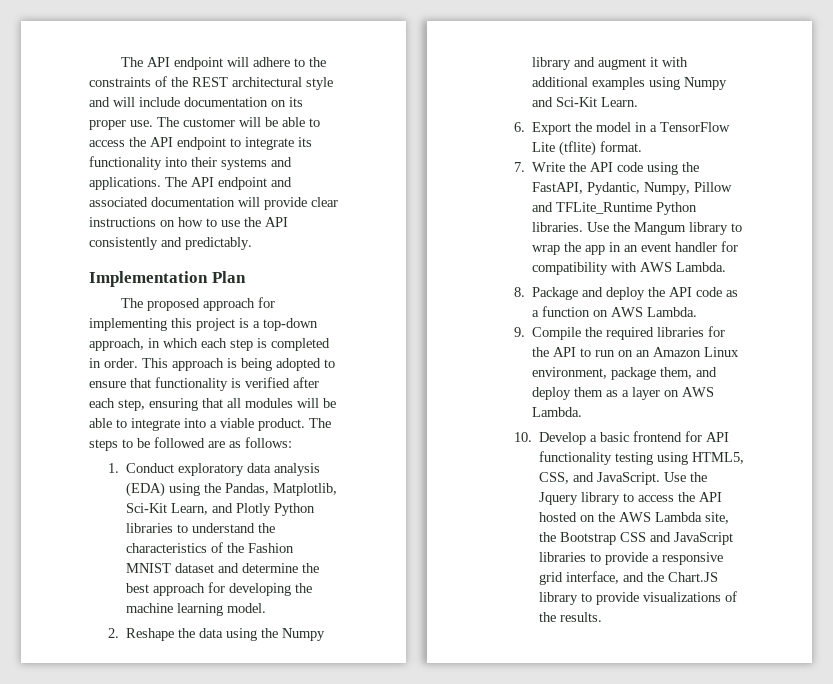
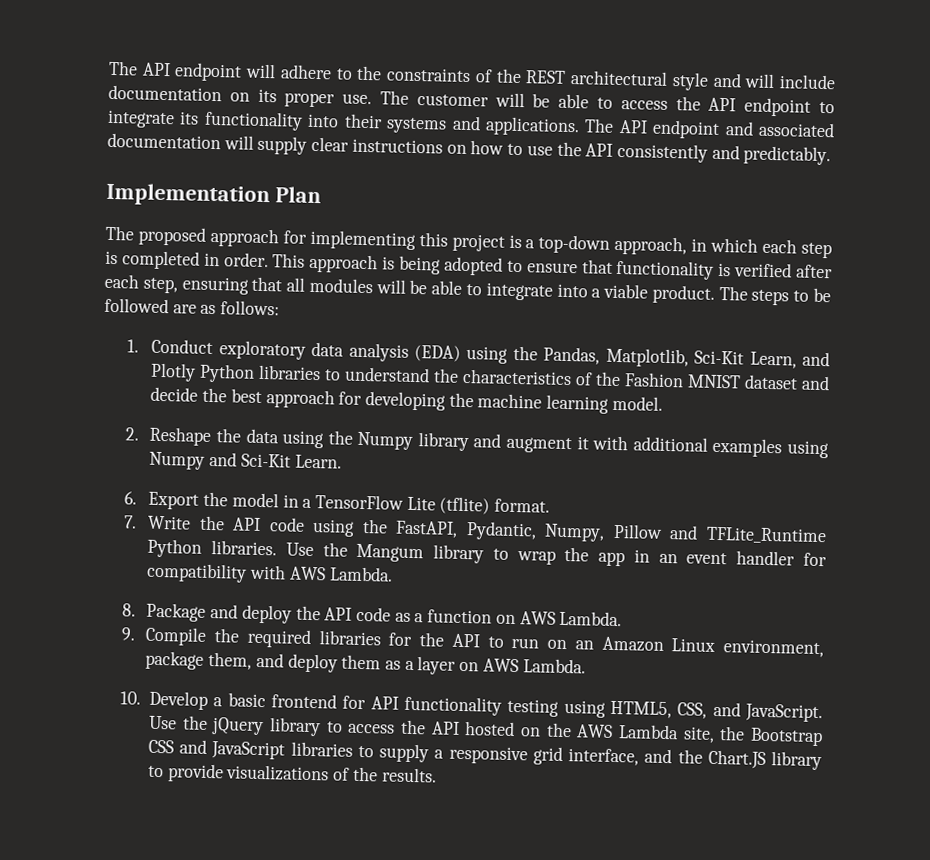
- The API endpoint and associated documentation will provide clear instructions on how to use the API consistently and predictably.
+ The API endpoint and associated documentation will supply clear instructions on how to use the API consistently and predictably.
- 1. Conduct exploratory data analysis (EDA) using the Pandas, Matplotlib, Sci-Kit Learn, and Plotly Python libraries to understand the characteristics of the Fashion MNIST dataset and determine the best approach for developing the machine learning model.
+ 1. Conduct exploratory data analysis (EDA) using the Pandas, Matplotlib, Sci-Kit Learn, and Plotly Python libraries to understand the characteristics of the Fashion MNIST dataset and decide the best approach for developing the machine learning model.
- Use the Jquery library to access the API hosted on the AWS Lambda site, the Bootstrap CSS and JavaScript libraries to provide a responsive grid interface, and the Chart.JS library to provide visualizations of the results.
+ Use the jQuery library to access the API hosted on the AWS Lambda site, the Bootstrap CSS and JavaScript libraries to supply a responsive grid interface, and the Chart.JS library to provide visualizations of the results.

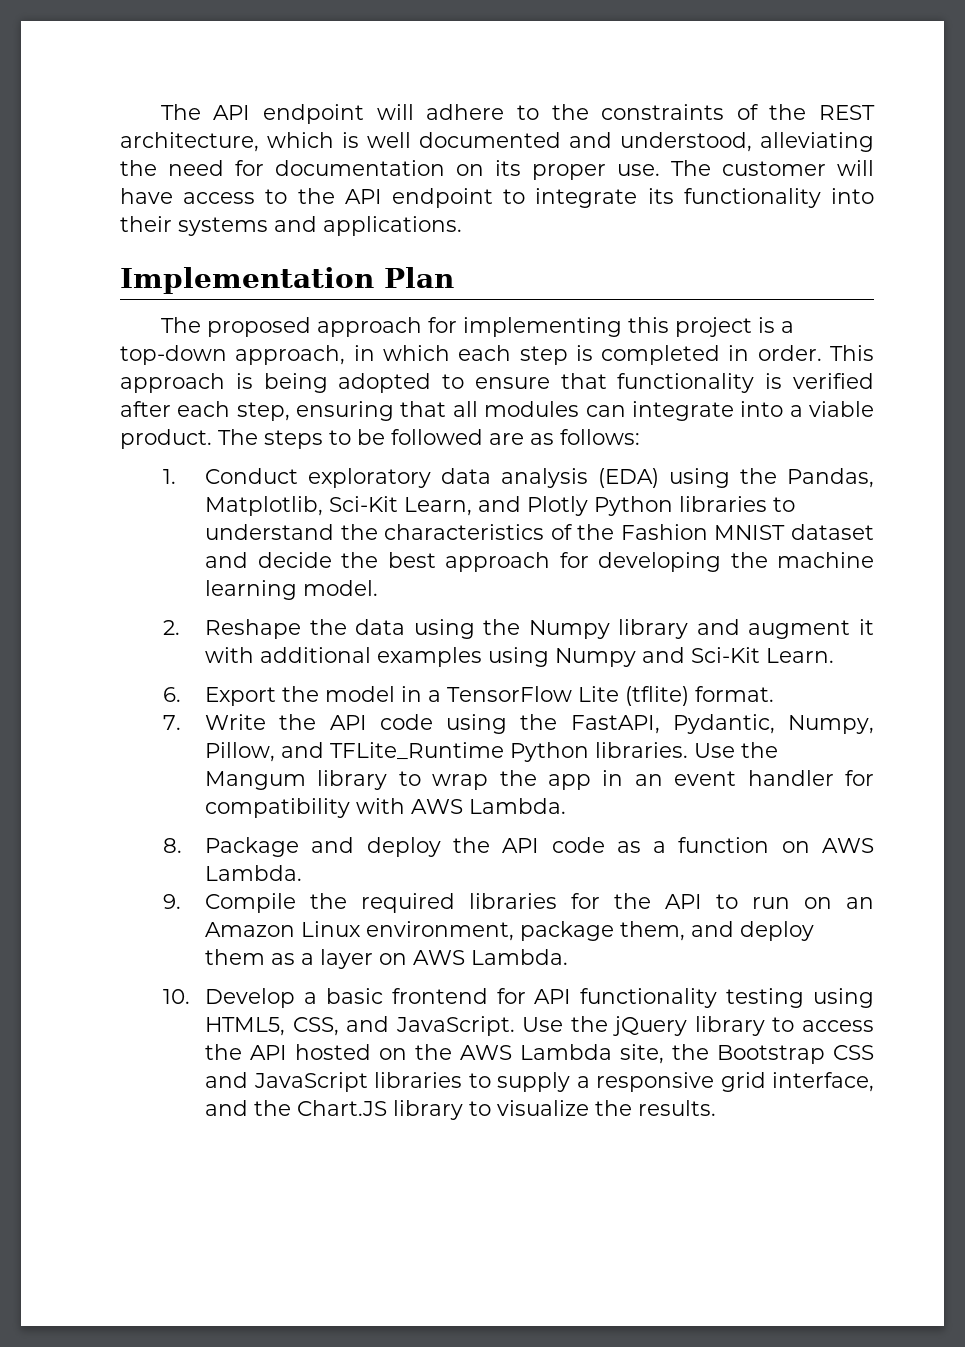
- The API endpoint will adhere to the constraints of the REST architectural style and will include documentation on its proper use.
+ The API endpoint will adhere to the constraints of the REST architecture, which is well documented and understood, alleviating the need for documentation on its proper use.
- The customer will be able to access the API endpoint to integrate its functionality into their systems and applications. The API endpoint and associated documentation will supply clear instructions on how to use the API consistently and predictably.
+ The customer will have access to the API endpoint to integrate its functionality into their systems and applications.
- This approach is being adopted to ensure that functionality is verified after each step, ensuring that all modules will be able to integrate into a viable product.
+ This approach is being adopted to ensure that functionality is verified after each step, ensuring that all modules can integrate into a viable product.
- 7. Write the API code using the FastAPI, Pydantic, Numpy, Pillow and TFLite_Runtime Python libraries.
+ 7. Write the API code using the FastAPI, Pydantic, Numpy, Pillow, and TFLite_Runtime Python libraries.
- Use the jQuery library to access the API hosted on the AWS Lambda site, the Bootstrap CSS and JavaScript libraries to supply a responsive grid interface, and the Chart.JS library to provide visualizations of the results.
+ Use the jQuery library to access the API hosted on the AWS Lambda site, the Bootstrap CSS and JavaScript libraries to supply a responsive grid interface, and the Chart.JS library to visualize the results.

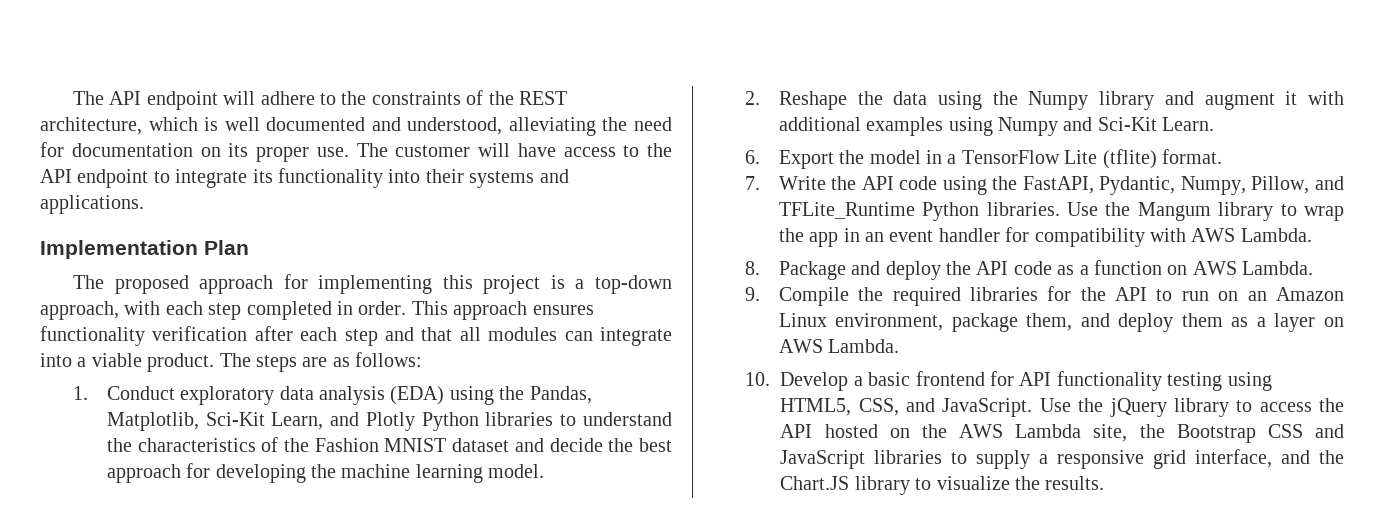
- The proposed approach for implementing this project is a top-down approach, in which each step is completed in order.
+ The proposed approach for implementing this project is a top-down approach, with each step completed in order.
- This approach is being adopted to ensure that functionality is verified after each step, ensuring that all modules can integrate into a viable product.
+ This approach ensures functionality verification after each step and that all modules can integrate into a viable product.
- The steps to be followed are as follows:
+ The steps are as follows:

